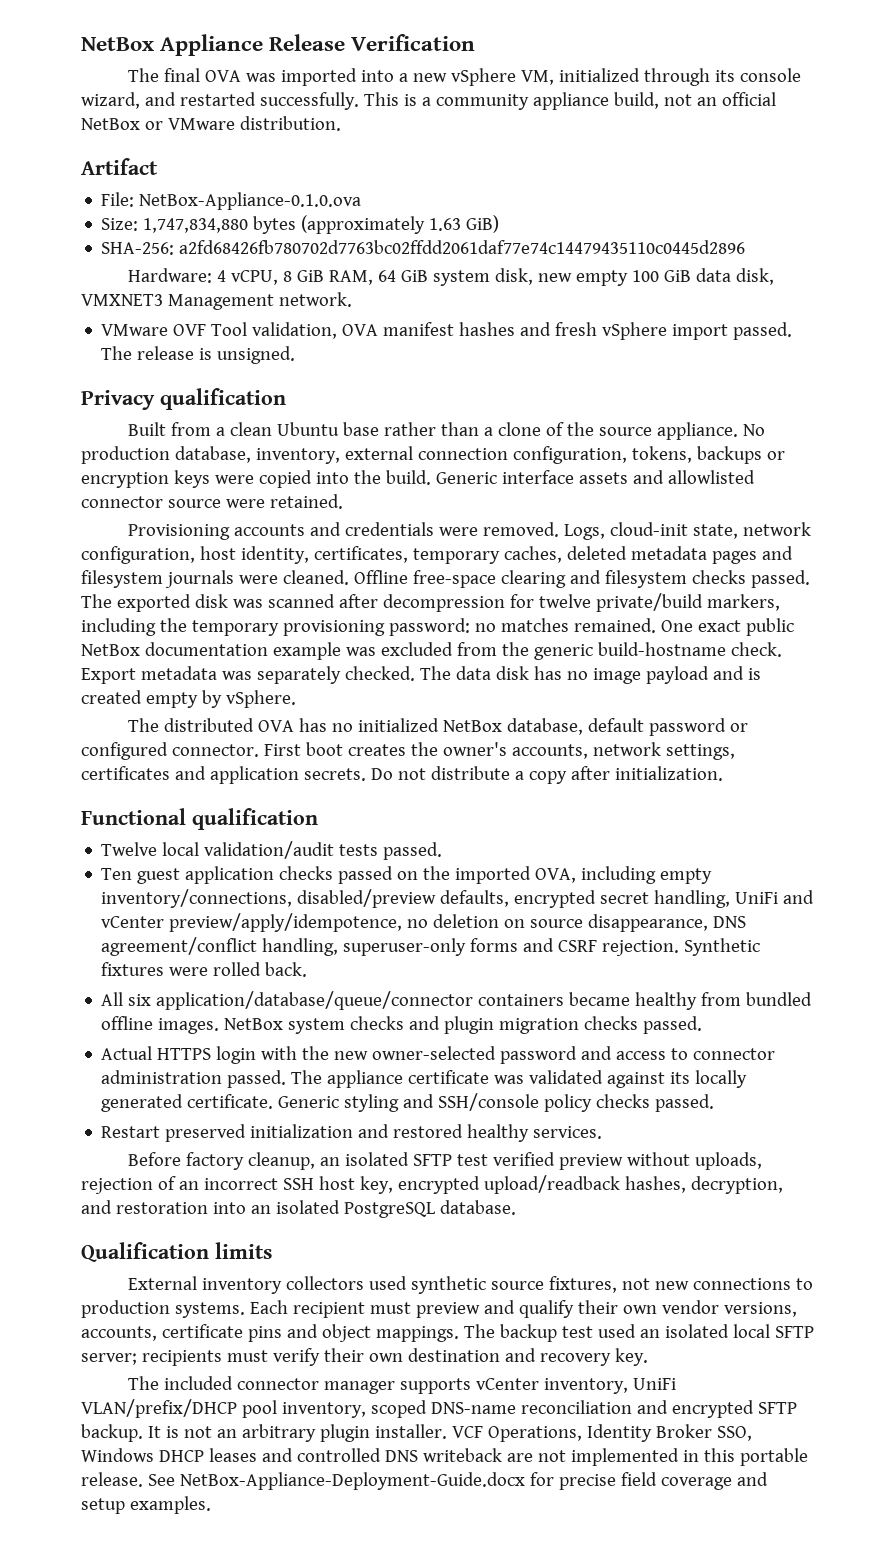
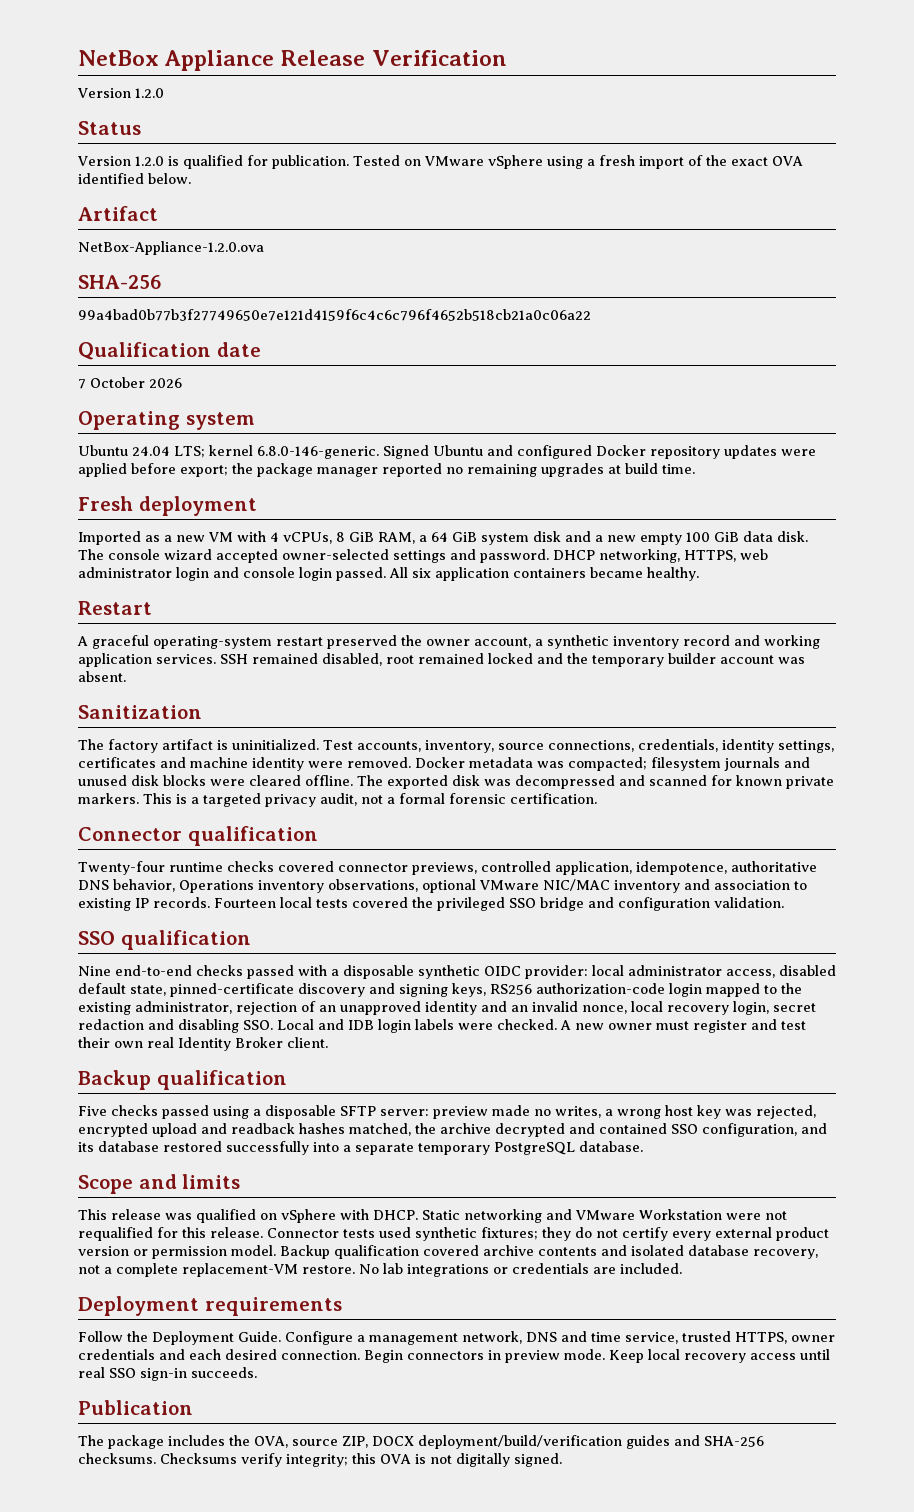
  NetBox Appliance Release Verification
- The final OVA was imported into a new vSphere VM, initialized through its console wizard, and restarted successfully. This is a community appliance build, not an official NetBox or VMware distribution.
+ Version 1.2.0
+ Status
+ Version 1.2.0 is qualified for publication. Tested on VMware vSphere using a fresh import of the exact OVA identified below.
  Artifact
- File: NetBox-Appliance-0.1.0.ova
- Size: 1,747,834,880 bytes (approximately 1.63 GiB)
- SHA-256: a2fd68426fb780702d7763bc02ffdd2061daf77e74c14479435110c0445d2896
- Hardware: 4 vCPU, 8 GiB RAM, 64 GiB system disk, new empty 100 GiB data disk, VMXNET3 Management network.
- VMware OVF Tool validation, OVA manifest hashes and fresh vSphere import passed. The release is unsigned.
- Privacy qualification
- Built from a clean Ubuntu base rather than a clone of the source appliance. No production database, inventory, external connection configuration, tokens, backups or encryption keys were copied into the build. Generic interface assets and allowlisted connector source were retained.
- Provisioning accounts and credentials were removed. Logs, cloud-init state, network configuration, host identity, certificates, temporary caches, deleted metadata pages and filesystem journals were cleaned. Offline free-space clearing and filesystem checks passed. The exported disk was scanned after decompression for twelve private/build markers, including the temporary provisioning password: no matches remained. One exact public NetBox documentation example was excluded from the generic build-hostname check. Export metadata was separately checked. The data disk has no image payload and is created empty by vSphere.
- The distributed OVA has no initialized NetBox database, default password or configured connector. First boot creates the owner's accounts, network settings, certificates and application secrets. Do not distribute a copy after initialization.
- Functional qualification
- Twelve local validation/audit tests passed.
- Ten guest application checks passed on the imported OVA, including empty inventory/connections, disabled/preview defaults, encrypted secret handling, UniFi and vCenter preview/apply/idempotence, no deletion on source disappearance, DNS agreement/conflict handling, superuser-only forms and CSRF rejection. Synthetic fixtures were rolled back.
- All six application/database/queue/connector containers became healthy from bundled offline images. NetBox system checks and plugin migration checks passed.
- Actual HTTPS login with the new owner-selected password and access to connector administration passed. The appliance certificate was validated against its locally generated certificate. Generic styling and SSH/console policy checks passed.
- Restart preserved initialization and restored healthy services.
- Before factory cleanup, an isolated SFTP test verified preview without uploads, rejection of an incorrect SSH host key, encrypted upload/readback hashes, decryption, and restoration into an isolated PostgreSQL database.
+ NetBox-Appliance-1.2.0.ova
+ SHA-256
+ 99a4bad0b77b3f27749650e7e121d4159f6c4c6c796f4652b518cb21a0c06a22
+ Qualification date
+ 7 October 2026
+ Operating system
+ Ubuntu 24.04 LTS; kernel 6.8.0-146-generic. Signed Ubuntu and configured Docker repository updates were applied before export; the package manager reported no remaining upgrades at build time.
+ Fresh deployment
+ Imported as a new VM with 4 vCPUs, 8 GiB RAM, a 64 GiB system disk and a new empty 100 GiB data disk. The console wizard accepted owner-selected settings and password. DHCP networking, HTTPS, web administrator login and console login passed. All six application containers became healthy.
+ Restart
+ A graceful operating-system restart preserved the owner account, a synthetic inventory record and working application services. SSH remained disabled, root remained locked and the temporary builder account was absent.
+ Sanitization
+ The factory artifact is uninitialized. Test accounts, inventory, source connections, credentials, identity settings, certificates and machine identity were removed. Docker metadata was compacted; filesystem journals and unused disk blocks were cleared offline. The exported disk was decompressed and scanned for known private markers. This is a targeted privacy audit, not a formal forensic certification.
+ Connector qualification
+ Twenty-four runtime checks covered connector previews, controlled application, idempotence, authoritative DNS behavior, Operations inventory observations, optional VMware NIC/MAC inventory and association to existing IP records. Fourteen local tests covered the privileged SSO bridge and configuration validation.
+ SSO qualification
+ Nine end-to-end checks passed with a disposable synthetic OIDC provider: local administrator access, disabled default state, pinned-certificate discovery and signing keys, RS256 authorization-code login mapped to the existing administrator, rejection of an unapproved identity and an invalid nonce, local recovery login, secret redaction and disabling SSO. Local and IDB login labels were checked. A new owner must register and test their own real Identity Broker client.
+ Backup qualification
+ Five checks passed using a disposable SFTP server: preview made no writes, a wrong host key was rejected, encrypted upload and readback hashes matched, the archive decrypted and contained SSO configuration, and its database restored successfully into a separate temporary PostgreSQL database.
- Qualification limits
+ Scope and limits
- External inventory collectors used synthetic source fixtures, not new connections to production systems. Each recipient must preview and qualify their own vendor versions, accounts, certificate pins and object mappings. The backup test used an isolated local SFTP server; recipients must verify their own destination and recovery key.
- The included connector manager supports vCenter inventory, UniFi VLAN/prefix/DHCP pool inventory, scoped DNS-name reconciliation and encrypted SFTP backup. It is not an arbitrary plugin installer. VCF Operations, Identity Broker SSO, Windows DHCP leases and controlled DNS writeback are not implemented in this portable release. See NetBox-Appliance-Deployment-Guide.docx for precise field coverage and setup examples.
+ This release was qualified on vSphere with DHCP. Static networking and VMware Workstation were not requalified for this release. Connector tests used synthetic fixtures; they do not certify every external product version or permission model. Backup qualification covered archive contents and isolated database recovery, not a complete replacement-VM restore. No lab integrations or credentials are included.
+ Deployment requirements
+ Follow the Deployment Guide. Configure a management network, DNS and time service, trusted HTTPS, owner credentials and each desired connection. Begin connectors in preview mode. Keep local recovery access until real SSO sign-in succeeds.
+ Publication
+ The package includes the OVA, source ZIP, DOCX deployment/build/verification guides and SHA-256 checksums. Checksums verify integrity; this OVA is not digitally signed.

